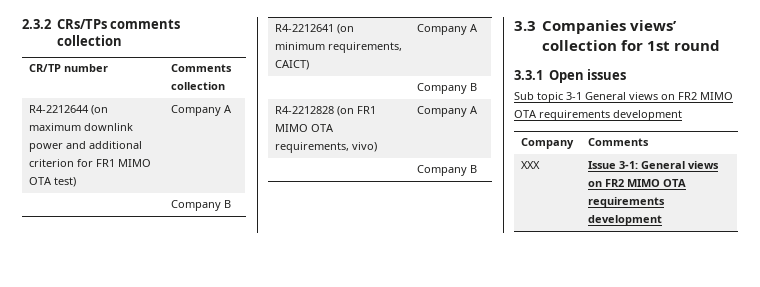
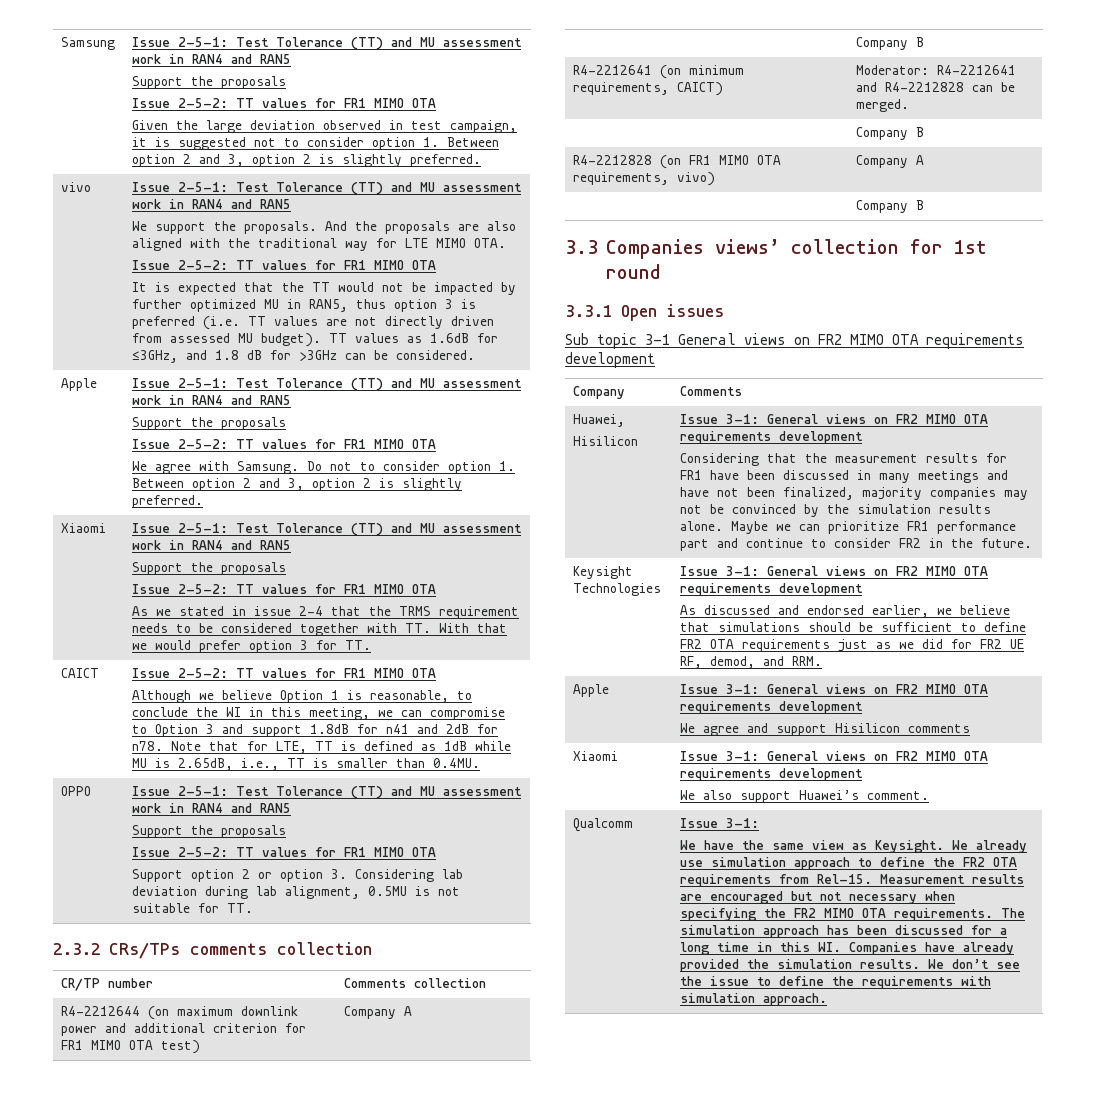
+ Samsung | Issue 2-5-1: Test Tolerance (TT) and MU assessment work in RAN4 and RAN5
+ Support the proposals
+ Issue 2-5-2: TT values for FR1 MIMO OTA
+ Given the large deviation observed in test campaign, it is suggested not to consider option 1. Between option 2 and 3, option 2 is slightly preferred.
+ vivo | Issue 2-5-1: Test Tolerance (TT) and MU assessment work in RAN4 and RAN5
+ We support the proposals. And the proposals are also aligned with the traditional way for LTE MIMO OTA.
+ Issue 2-5-2: TT values for FR1 MIMO OTA
+ It is expected that the TT would not be impacted by further optimized MU in RAN5, thus option 3 is preferred (i.e. TT values are not directly driven from assessed MU budget). TT values as 1.6dB for ≤3GHz, and 1.8 dB for >3GHz can be considered.
+ Apple | Issue 2-5-1: Test Tolerance (TT) and MU assessment work in RAN4 and RAN5
+ Support the proposals
+ Issue 2-5-2: TT values for FR1 MIMO OTA
+ We agree with Samsung. Do not to consider option 1. Between option 2 and 3, option 2 is slightly preferred.
+ Xiaomi | Issue 2-5-1: Test Tolerance (TT) and MU assessment work in RAN4 and RAN5
+ Support the proposals
+ Issue 2-5-2: TT values for FR1 MIMO OTA
+ As we stated in issue 2-4 that the TRMS requirement needs to be considered together with TT. With that we would prefer option 3 for TT.
+ CAICT | Issue 2-5-2: TT values for FR1 MIMO OTA
+ Although we believe Option 1 is reasonable, to conclude the WI in this meeting, we can compromise to Option 3 and support 1.8dB for n41 and 2dB for n78. Note that for LTE, TT is defined as 1dB while MU is 2.65dB, i.e., TT is smaller than 0.4MU.
+ OPPO | Issue 2-5-1: Test Tolerance (TT) and MU assessment work in RAN4 and RAN5
+ Support the proposals
+ Issue 2-5-2: TT values for FR1 MIMO OTA
+ Support option 2 or option 3. Considering lab deviation during lab alignment, 0.5MU is not suitable for TT.
- R4-2212641 (on minimum requirements, CAICT) | Company A
+ R4-2212641 (on minimum requirements, CAICT) | Moderator: R4-2212641 and R4-2212828 can be merged.
- XXX
+ Huawei,
+ Hisilicon
+ Considering that the measurement results for FR1 have been discussed in many meetings and have not been finalized, majority companies may not be convinced by the simulation results alone. Maybe we can prioritize FR1 performance part and continue to consider FR2 in the future.
+ Keysight Technologies | Issue 3-1: General views on FR2 MIMO OTA requirements development
+ As discussed and endorsed earlier, we believe that simulations should be sufficient to define FR2 OTA requirements just as we did for FR2 UE RF, demod, and RRM.
+ Apple | Issue 3-1: General views on FR2 MIMO OTA requirements development
+ We agree and support Hisilicon comments
+ Xiaomi | Issue 3-1: General views on FR2 MIMO OTA requirements development
+ We also support Huawei’s comment.
+ Qualcomm | Issue 3-1:
+ We have the same view as Keysight. We already use simulation approach to define the FR2 OTA requirements from Rel-15. Measurement results are encouraged but not necessary when specifying the FR2 MIMO OTA requirements. The simulation approach has been discussed for a long time in this WI. Companies have already provided the simulation results. We don’t see the issue to define the requirements with simulation approach.

